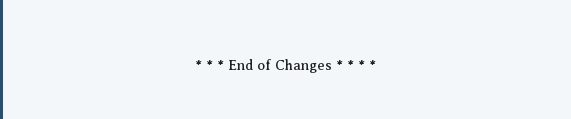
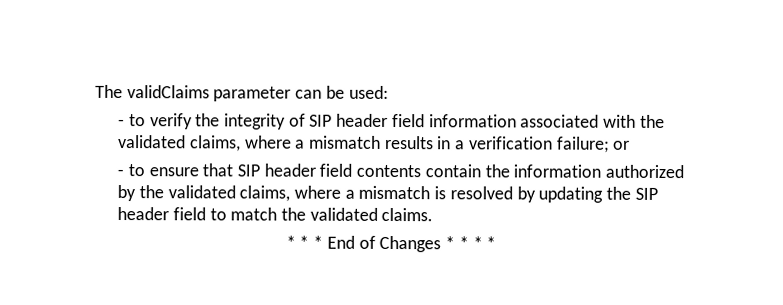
+ The validClaims parameter can be used:
+ - to verify the integrity of SIP header field information associated with the validated claims, where a mismatch results in a verification failure; or
+ - to ensure that SIP header field contents contain the information authorized by the validated claims, where a mismatch is resolved by updating the SIP header field to match the validated claims.

